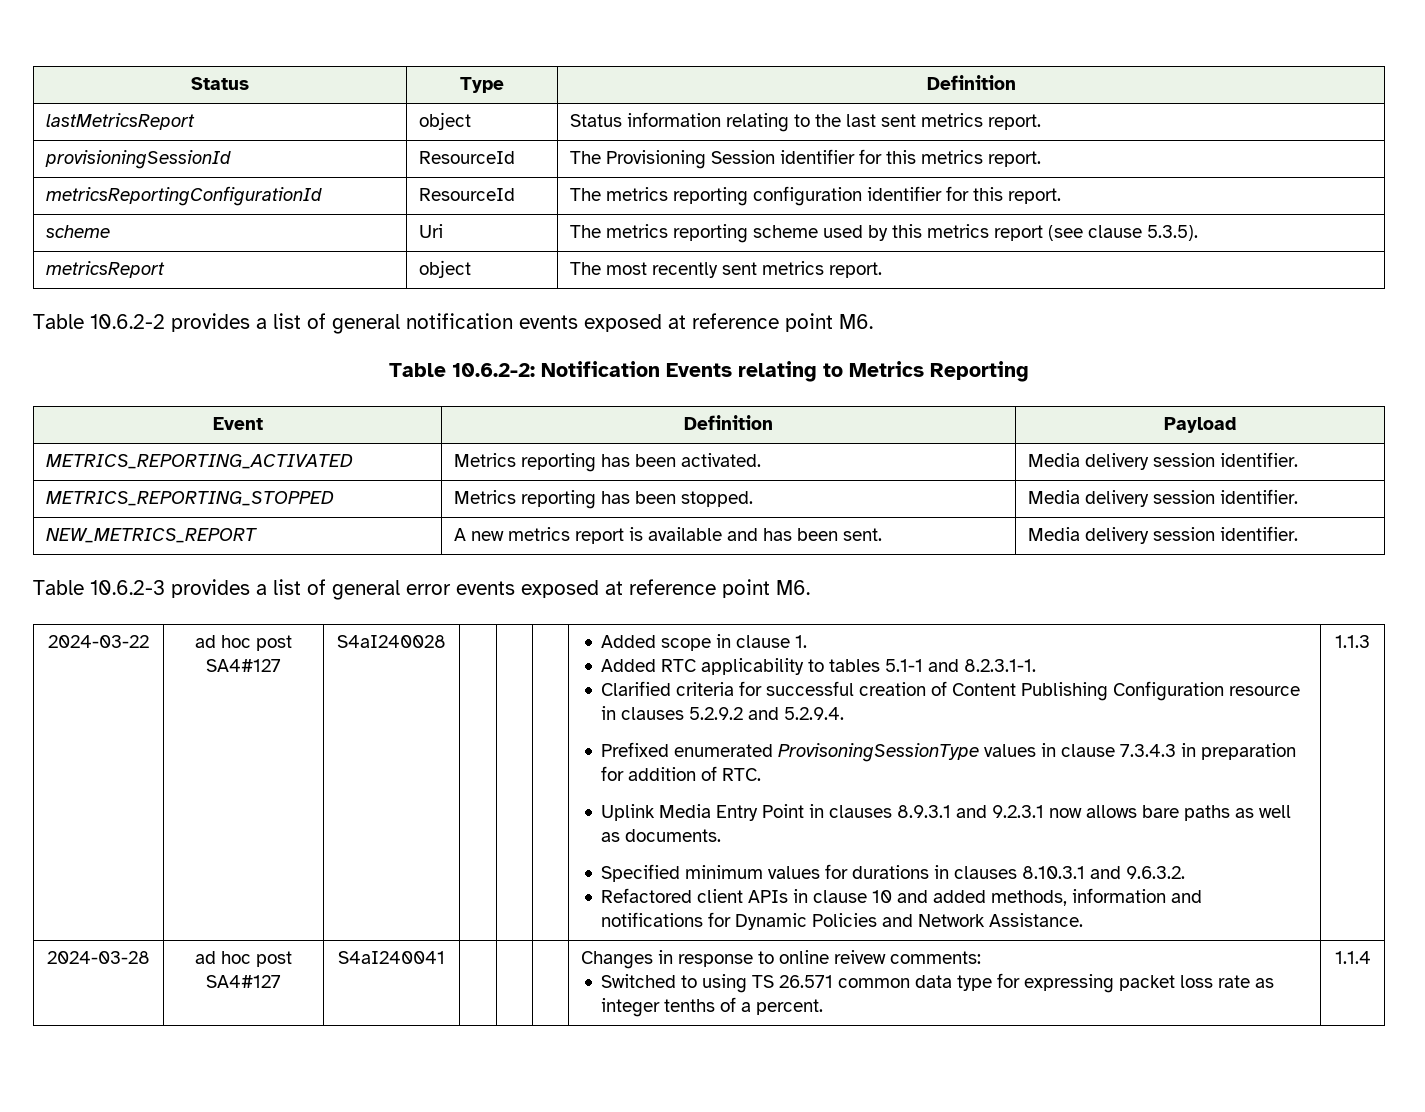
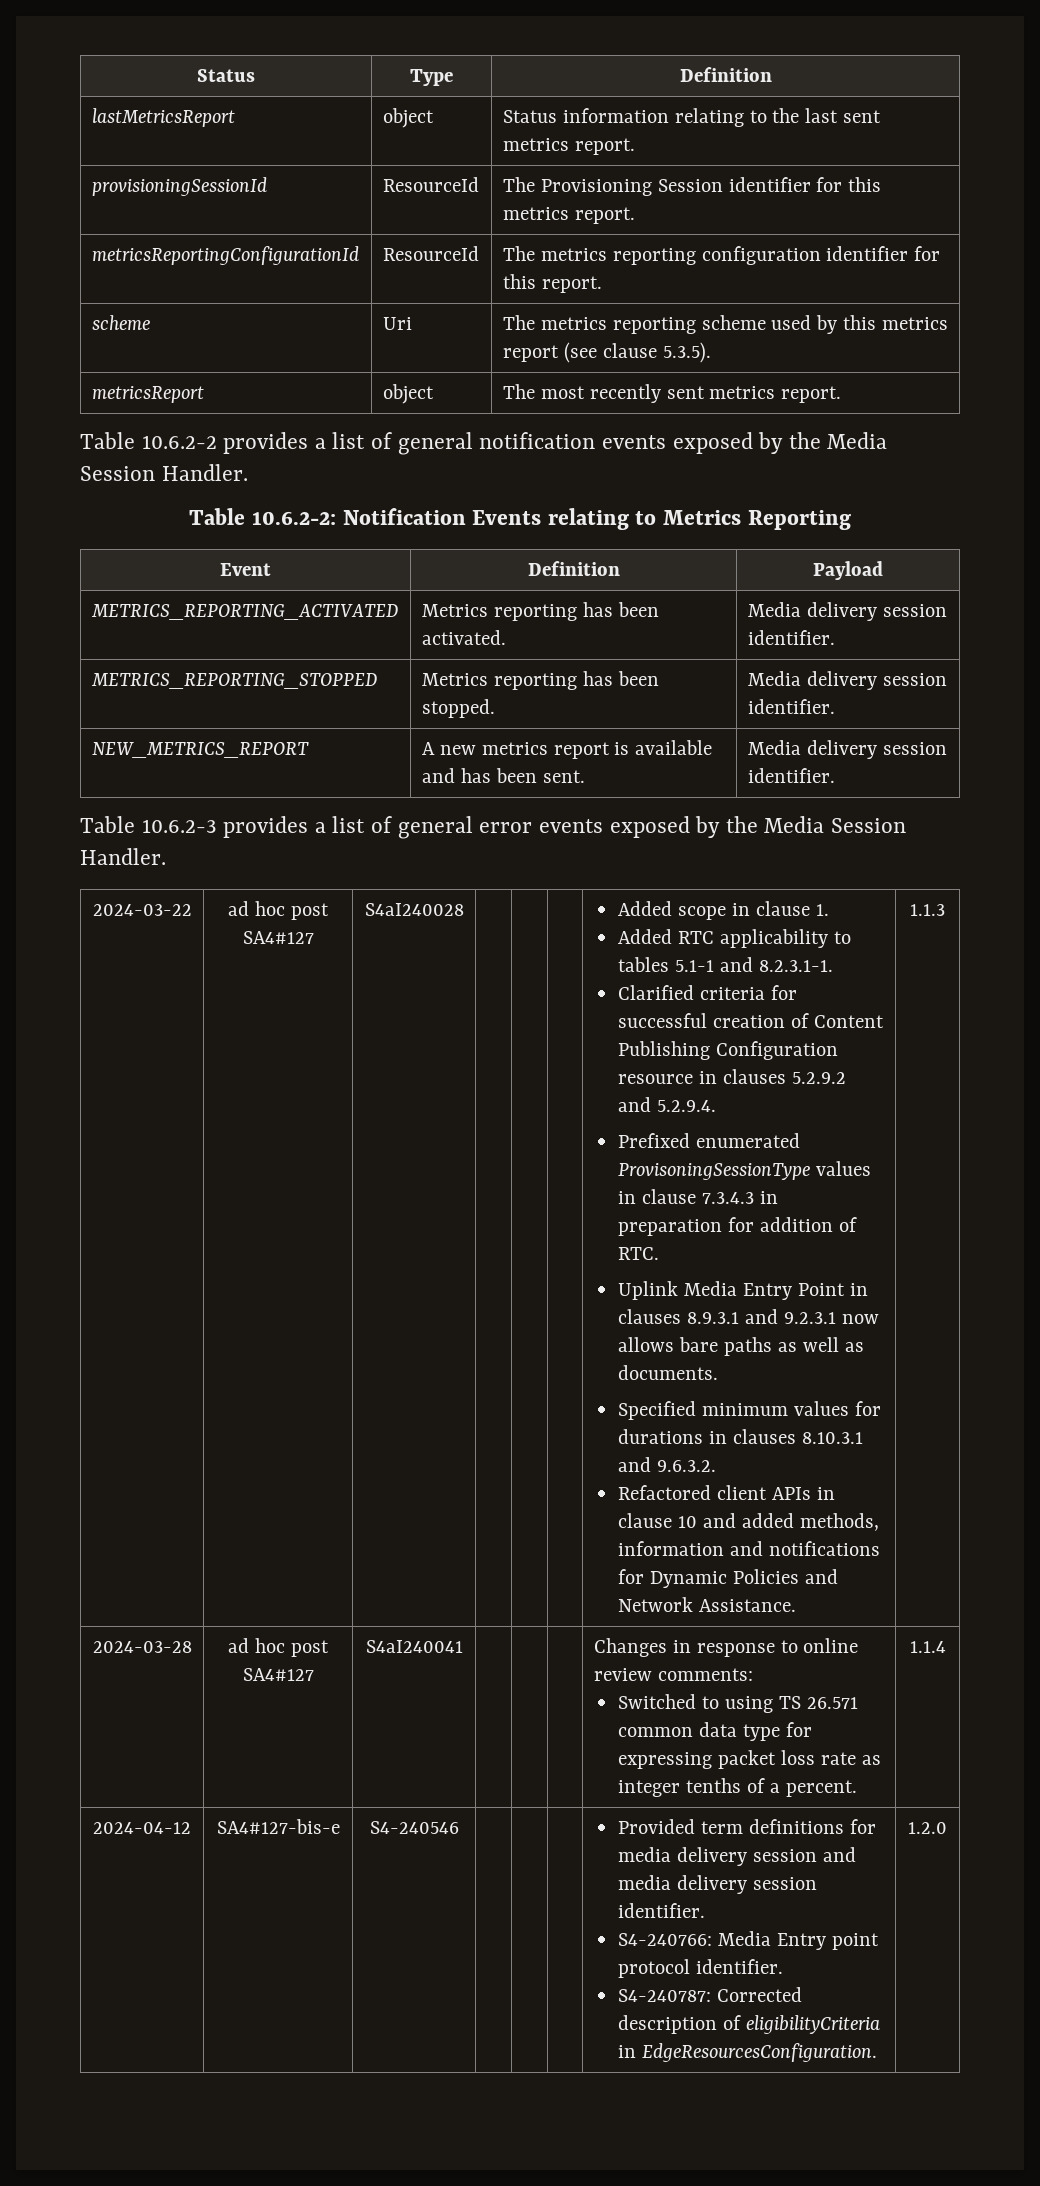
- Table 10.6.2-2 provides a list of general notification events exposed at reference point M6.
+ Table 10.6.2-2 provides a list of general notification events exposed by the Media Session Handler.
- Table 10.6.2-3 provides a list of general error events exposed at reference point M6.
+ Table 10.6.2-3 provides a list of general error events exposed by the Media Session Handler.
- 2024-03-28 | ad hoc post SA4#127 | S4aI240041 | | | | Changes in response to online reivew comments:
+ 2024-03-28 | ad hoc post SA4#127 | S4aI240041 | | | | Changes in response to online review comments:
+ 2024-04-12 | SA4#127-bis-e | S4-240546 | | | | Provided term definitions for media delivery session and media delivery session identifier.
+ S4-240766: Media Entry point protocol identifier.
+ S4-240787: Corrected description of eligibilityCriteria in EdgeResourcesConfiguration. | 1.2.0

